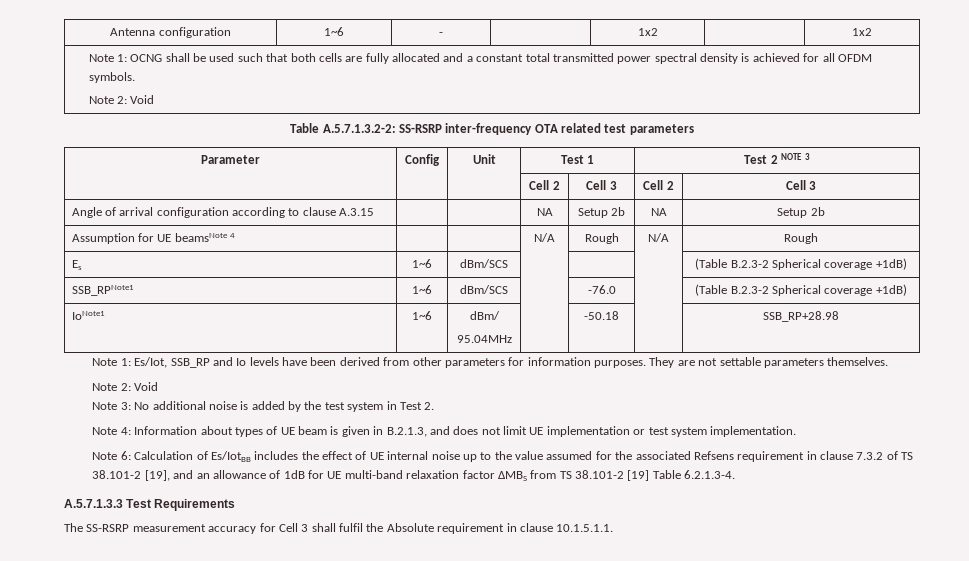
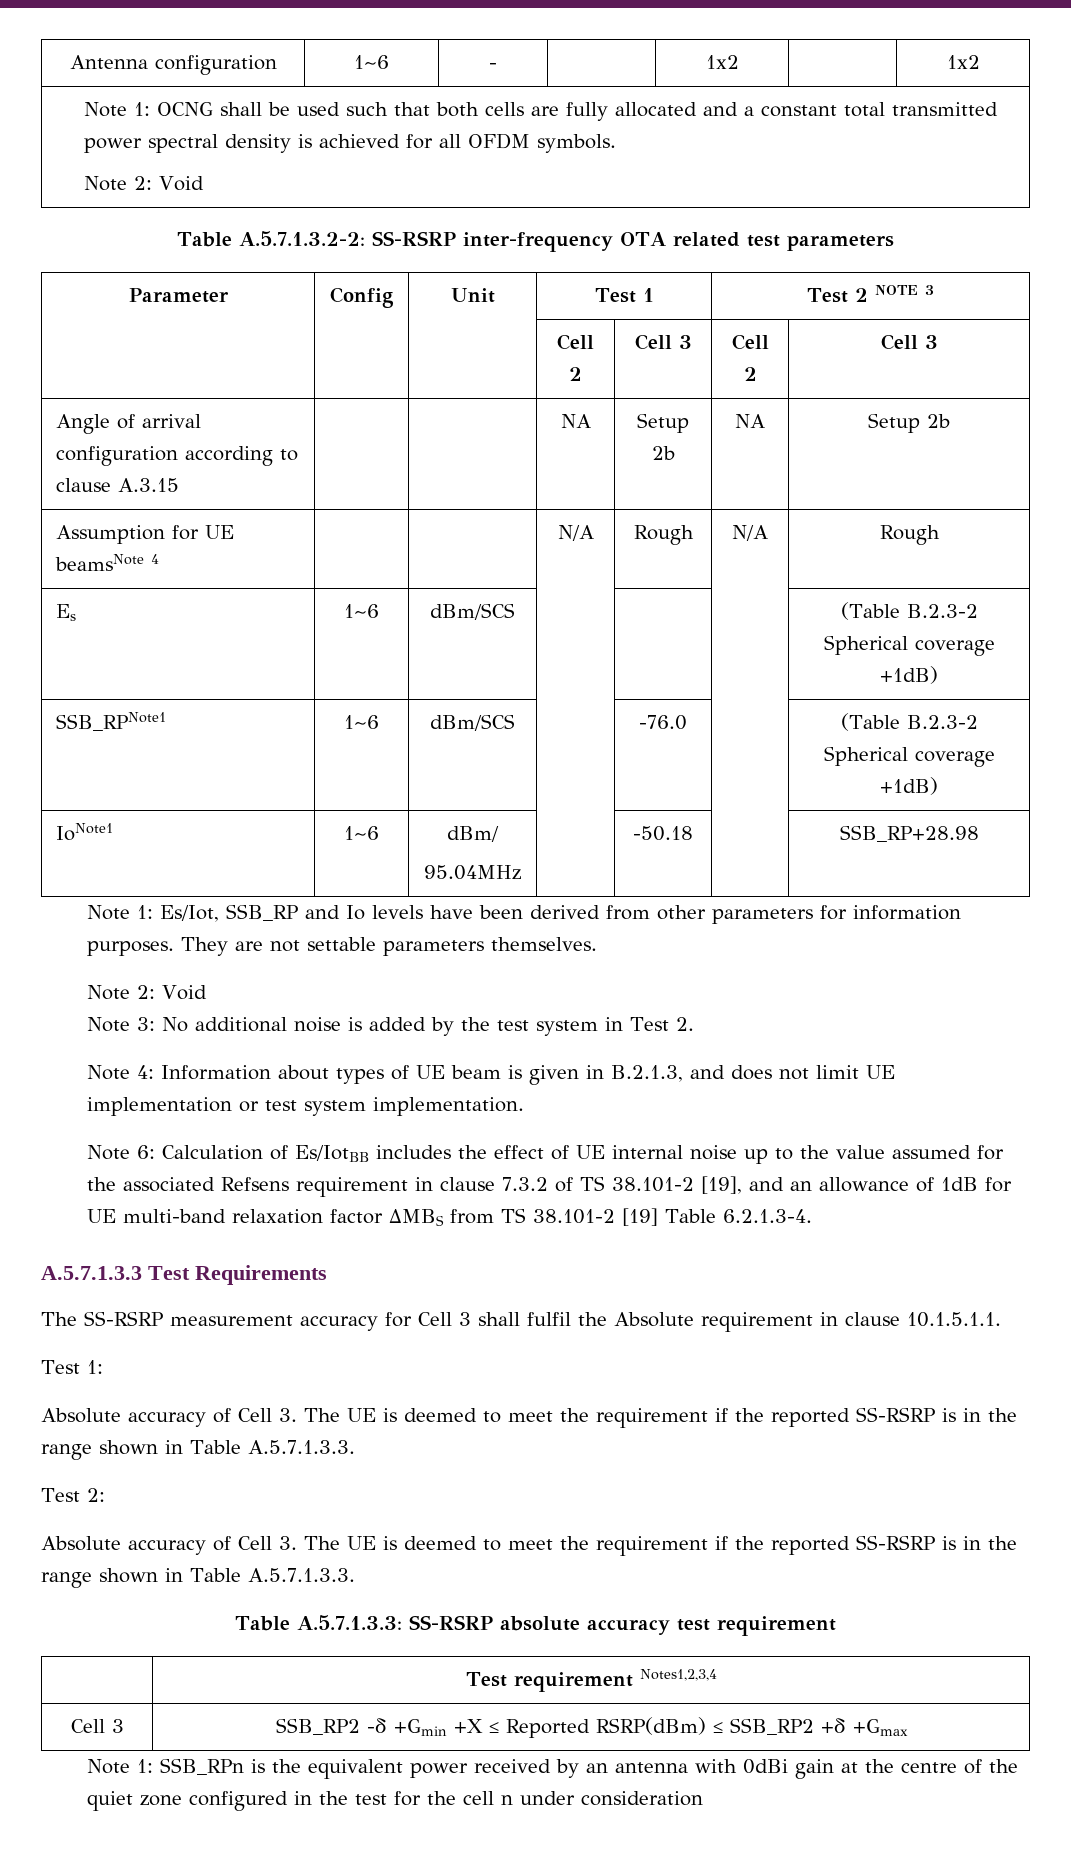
+ Test 1:
+ Absolute accuracy of Cell 3. The UE is deemed to meet the requirement if the reported SS-RSRP is in the range shown in Table A.5.7.1.3.3.
+ Test 2:
+ Absolute accuracy of Cell 3. The UE is deemed to meet the requirement if the reported SS-RSRP is in the range shown in Table A.5.7.1.3.3.
+ Table A.5.7.1.3.3: SS-RSRP absolute accuracy test requirement
+ | Test requirement Notes1,2,3,4
+ Cell 3 | SSB_RP2 -δ +Gmin +X ≤ Reported RSRP(dBm) ≤ SSB_RP2 +δ +Gmax
+ Note 1: SSB_RPn is the equivalent power received by an antenna with 0dBi gain at the centre of the quiet zone configured in the test for the cell n under consideration

